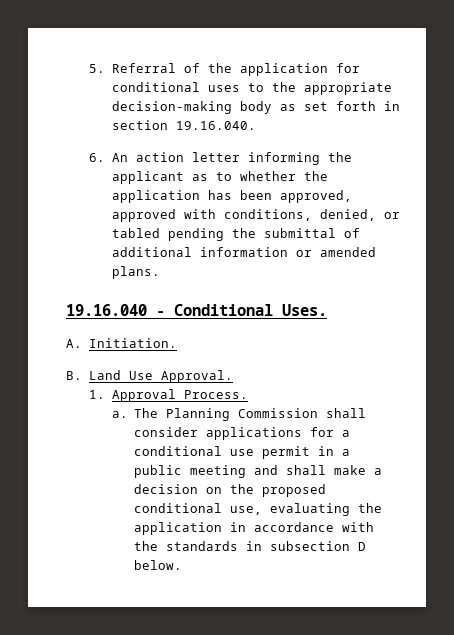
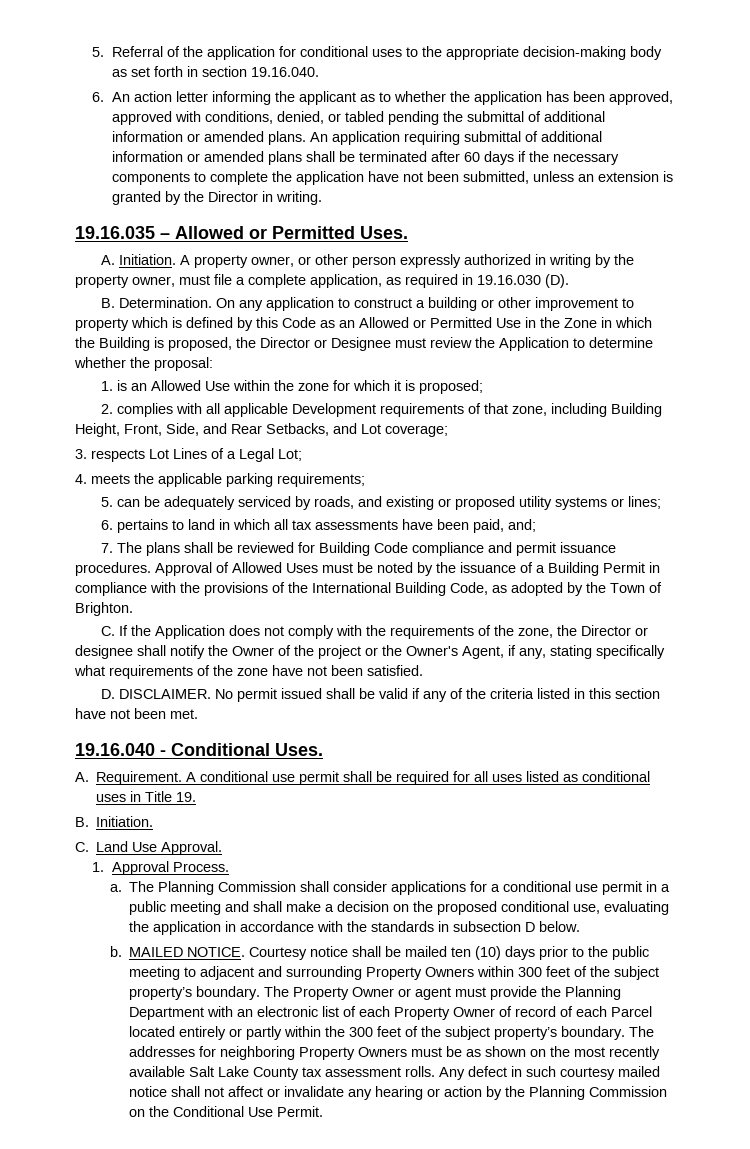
- 6. An action letter informing the applicant as to whether the application has been approved, approved with conditions, denied, or tabled pending the submittal of additional information or amended plans.
+ 6. An action letter informing the applicant as to whether the application has been approved, approved with conditions, denied, or tabled pending the submittal of additional information or amended plans. An application requiring submittal of additional information or amended plans shall be terminated after 60 days if the necessary components to complete the application have not been submitted, unless an extension is granted by the Director in writing.
+ 19.16.035 – Allowed or Permitted Uses.
+ A. Initiation. A property owner, or other person expressly authorized in writing by the property owner, must file a complete application, as required in 19.16.030 (D).
+ B. Determination. On any application to construct a building or other improvement to property which is defined by this Code as an Allowed or Permitted Use in the Zone in which the Building is proposed, the Director or Designee must review the Application to determine whether the proposal:
+ 1. is an Allowed Use within the zone for which it is proposed;
+ 2. complies with all applicable Development requirements of that zone, including Building Height, Front, Side, and Rear Setbacks, and Lot coverage;
+ 3. respects Lot Lines of a Legal Lot;
+ 4. meets the applicable parking requirements;
+ 5. can be adequately serviced by roads, and existing or proposed utility systems or lines;
+ 6. pertains to land in which all tax assessments have been paid, and;
+ 7. The plans shall be reviewed for Building Code compliance and permit issuance procedures. Approval of Allowed Uses must be noted by the issuance of a Building Permit in compliance with the provisions of the International Building Code, as adopted by the Town of Brighton.
+ C. If the Application does not comply with the requirements of the zone, the Director or designee shall notify the Owner of the project or the Owner's Agent, if any, stating specifically what requirements of the zone have not been satisfied.
+ D. DISCLAIMER. No permit issued shall be valid if any of the criteria listed in this section have not been met.
  19.16.040 - Conditional Uses.
- A. Initiation.
+ A. Requirement. A conditional use permit shall be required for all uses listed as conditional uses in Title 19.
+ B. Initiation.
- B. Land Use Approval.
+ C. Land Use Approval.
+ b. MAILED NOTICE. Courtesy notice shall be mailed ten (10) days prior to the public meeting to adjacent and surrounding Property Owners within 300 feet of the subject property’s boundary. The Property Owner or agent must provide the Planning Department with an electronic list of each Property Owner of record of each Parcel located entirely or partly within the 300 feet of the subject property’s boundary. The addresses for neighboring Property Owners must be as shown on the most recently available Salt Lake County tax assessment rolls. Any defect in such courtesy mailed notice shall not affect or invalidate any hearing or action by the Planning Commission on the Conditional Use Permit.

